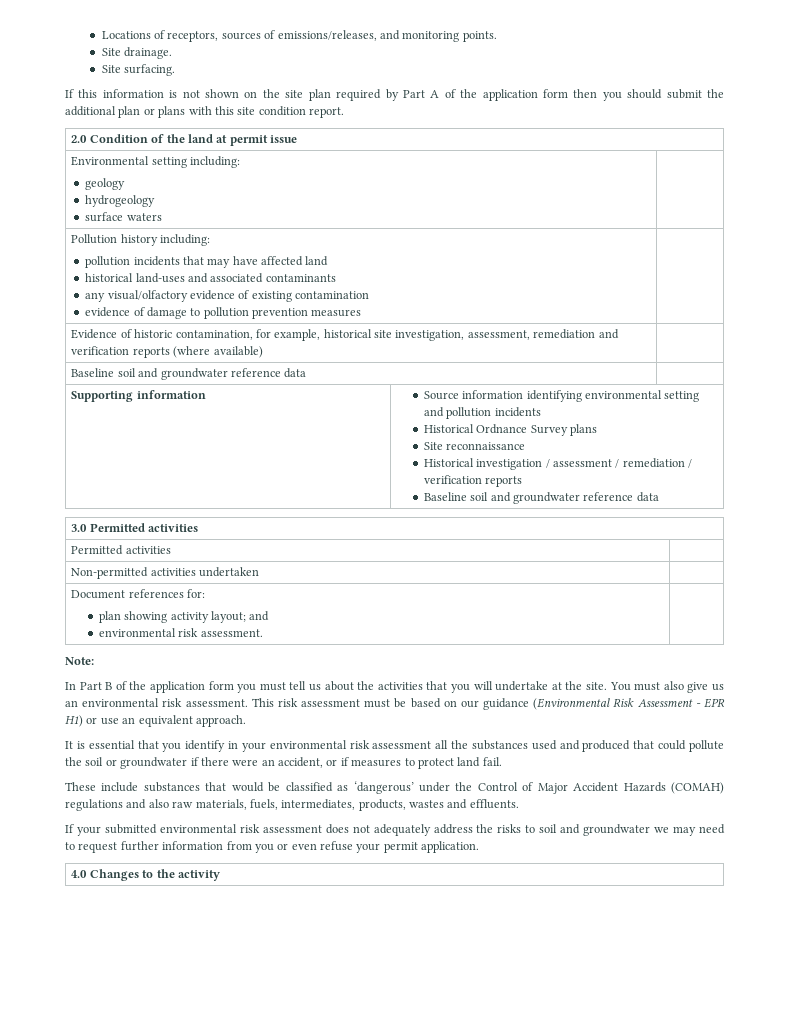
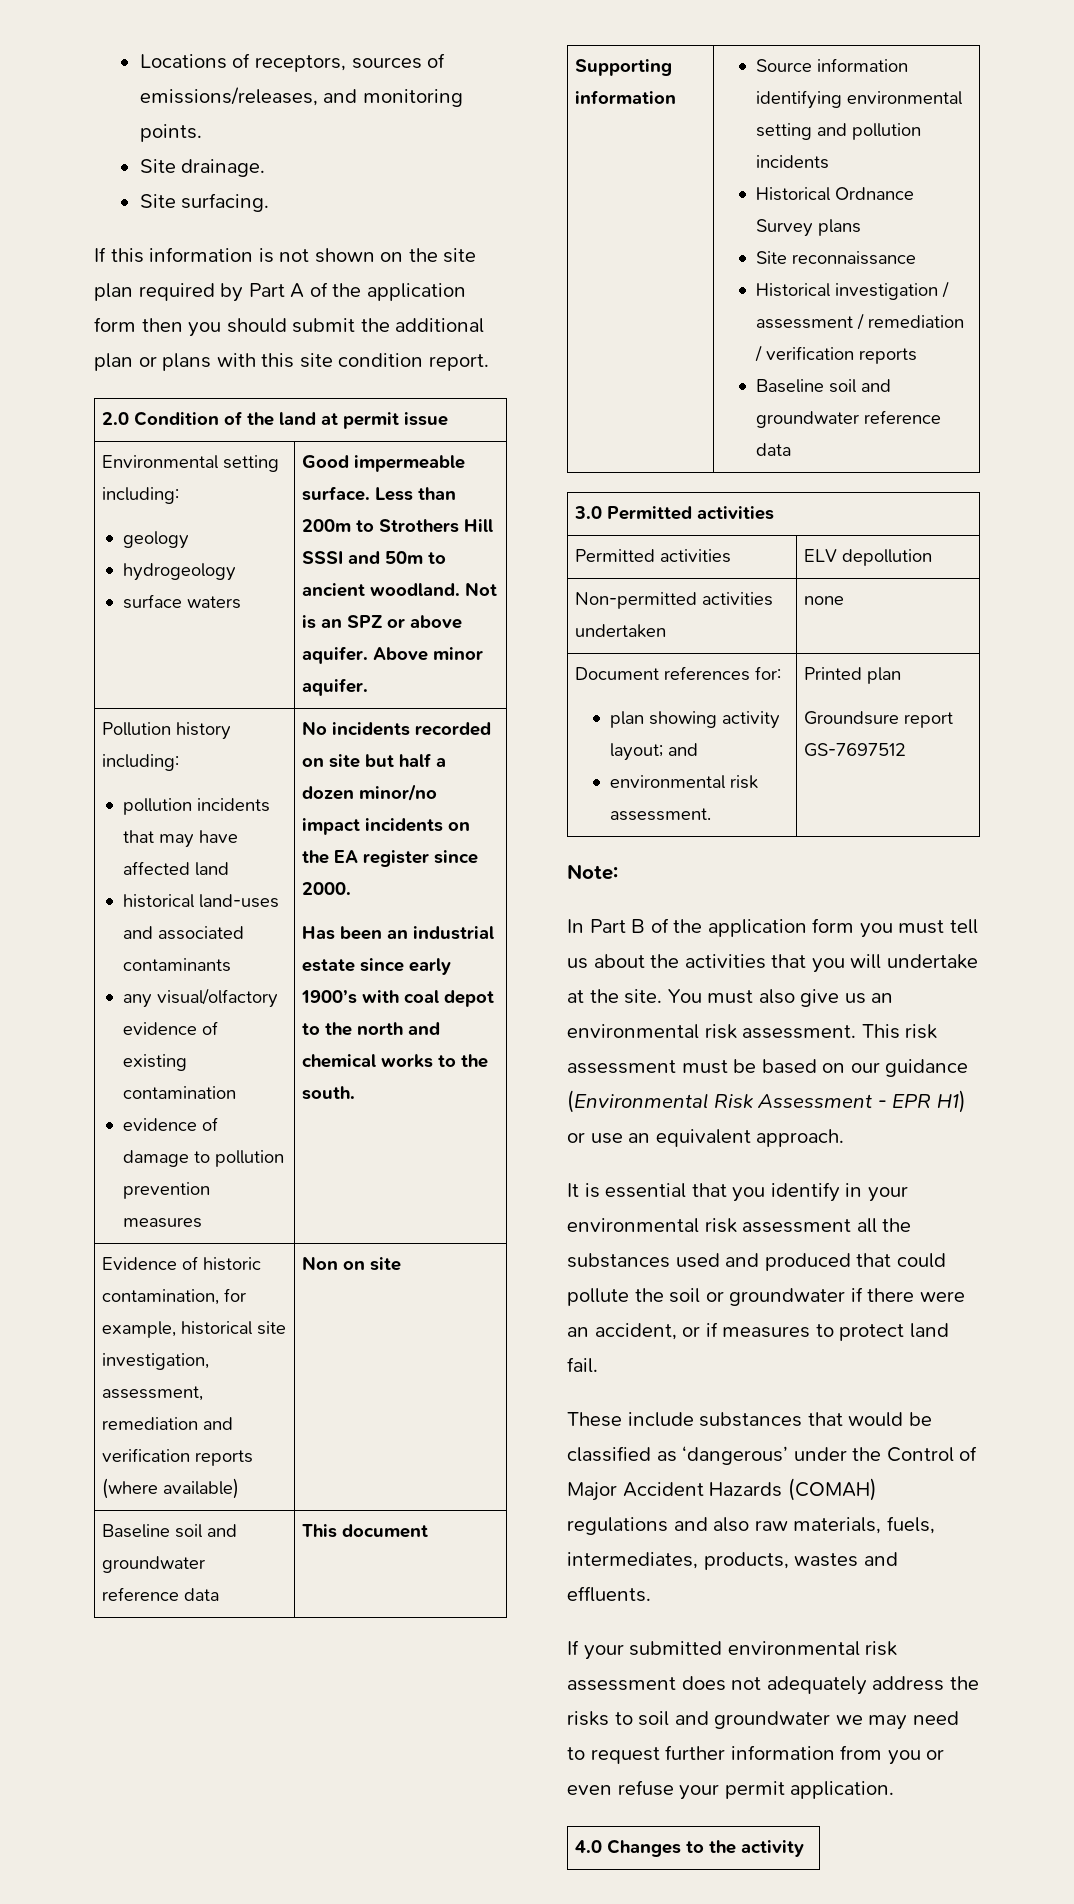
  Environmental setting including:
  geology
  hydrogeology
- surface waters |
+ surface waters | Good impermeable surface. Less than 200m to Strothers Hill SSSI and 50m to ancient woodland. Not is an SPZ or above aquifer. Above minor aquifer.
+ No incidents recorded on site but half a dozen minor/no impact incidents on the EA register since 2000.
+ Has been an industrial estate since early 1900’s with coal depot to the north and chemical works to the south.
- Evidence of historic contamination, for example, historical site investigation, assessment, remediation and verification reports (where available) |
+ Evidence of historic contamination, for example, historical site investigation, assessment, remediation and verification reports (where available) | Non on site
- Baseline soil and groundwater reference data |
+ Baseline soil and groundwater reference data | This document
- Permitted activities |
+ Permitted activities | ELV depollution
- Non-permitted activities undertaken |
+ Non-permitted activities undertaken | none
  Document references for:
  plan showing activity layout; and
- environmental risk assessment. |
+ environmental risk assessment. | Printed plan
+ Groundsure report GS-7697512

